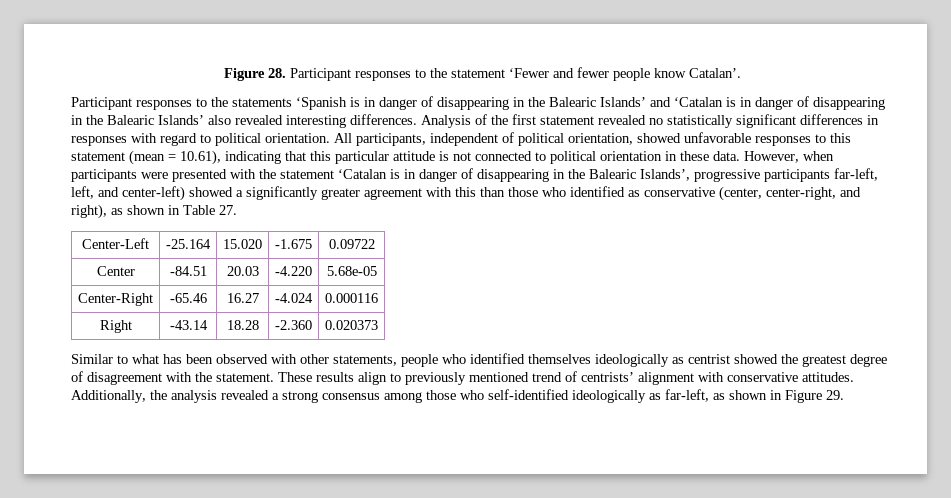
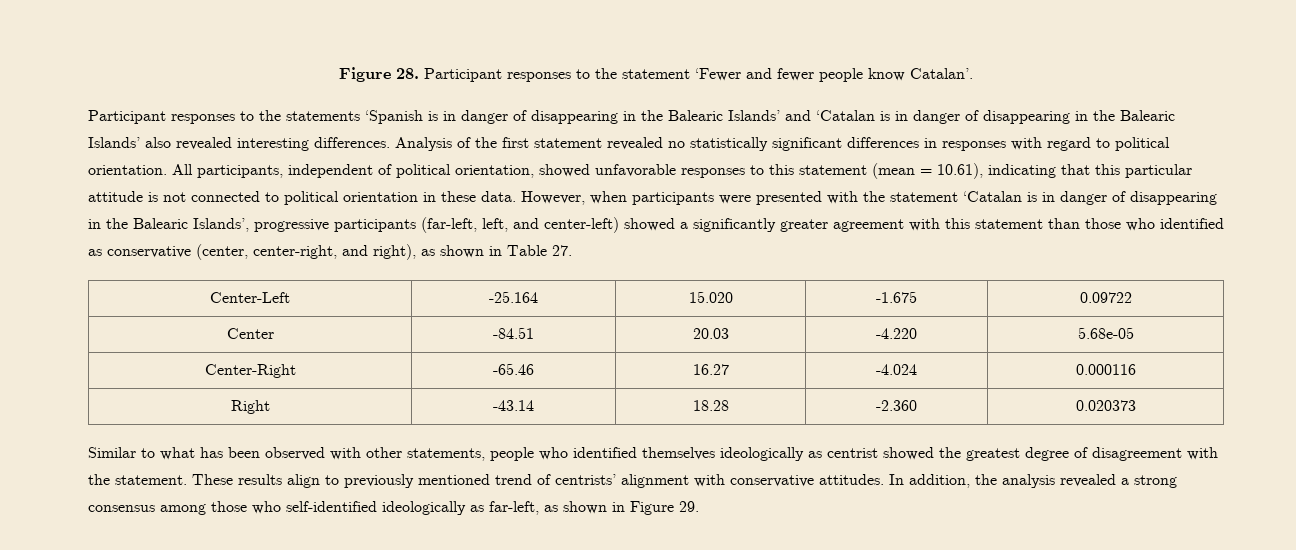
- However, when participants were presented with the statement ‘Catalan is in danger of disappearing in the Balearic Islands’, progressive participants far-left, left, and center-left) showed a significantly greater agreement with this than those who identified as conservative (center, center-right, and right), as shown in Table 27.
+ However, when participants were presented with the statement ‘Catalan is in danger of disappearing in the Balearic Islands’, progressive participants (far-left, left, and center-left) showed a significantly greater agreement with this statement than those who identified as conservative (center, center-right, and right), as shown in Table 27.
- Additionally, the analysis revealed a strong consensus among those who self-identified ideologically as far-left, as shown in Figure 29.
+ In addition, the analysis revealed a strong consensus among those who self-identified ideologically as far-left, as shown in Figure 29.

